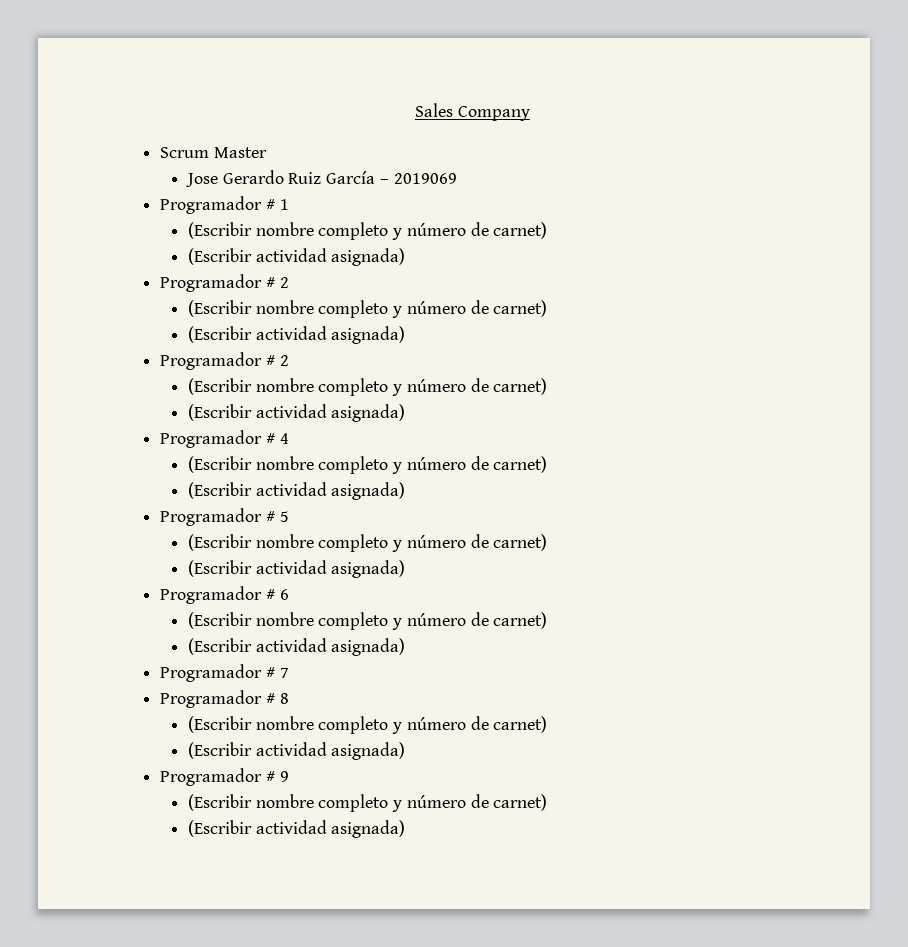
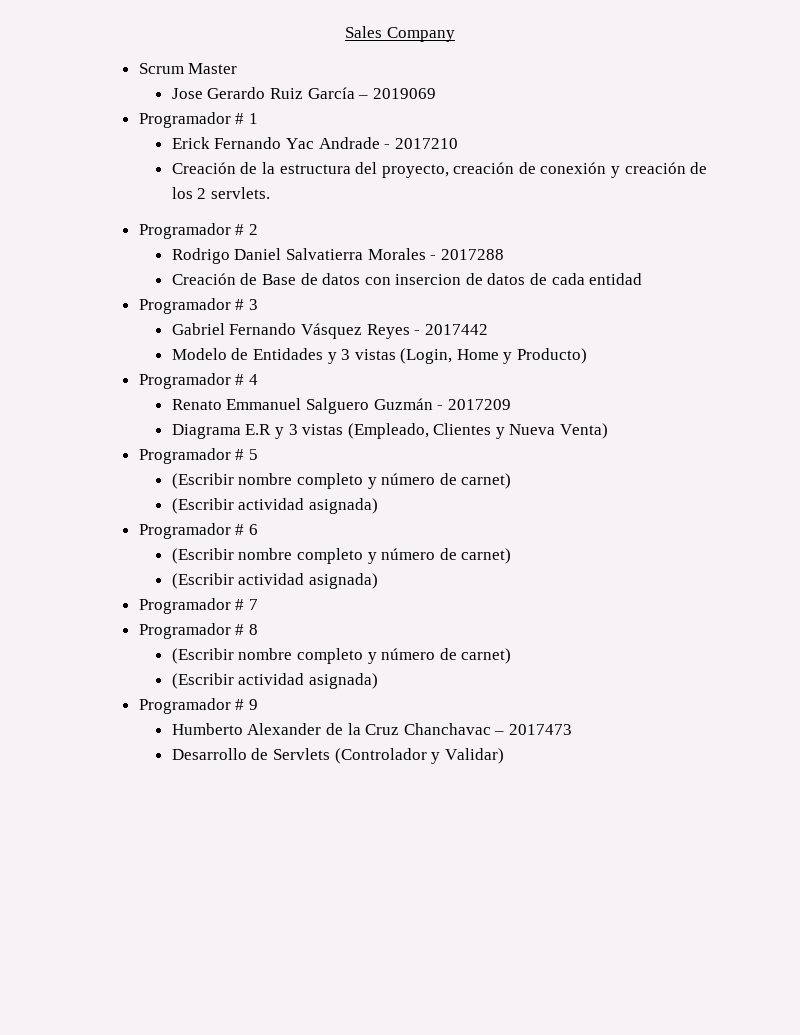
  Programador # 1
- (Escribir nombre completo y número de carnet)
- (Escribir actividad asignada)
+ Erick Fernando Yac Andrade - 2017210
+ Creación de la estructura del proyecto, creación de conexión y creación de los 2 servlets.
  Programador # 2
- (Escribir nombre completo y número de carnet)
- (Escribir actividad asignada)
- Programador # 2
- (Escribir nombre completo y número de carnet)
- (Escribir actividad asignada)
+ Rodrigo Daniel Salvatierra Morales - 2017288
+ Creación de Base de datos con insercion de datos de cada entidad
+ Programador # 3
+ Gabriel Fernando Vásquez Reyes - 2017442
+ Modelo de Entidades y 3 vistas (Login, Home y Producto)
  Programador # 4
- (Escribir nombre completo y número de carnet)
- (Escribir actividad asignada)
+ Renato Emmanuel Salguero Guzmán - 2017209
+ Diagrama E.R y 3 vistas (Empleado, Clientes y Nueva Venta)
  Programador # 9
- (Escribir nombre completo y número de carnet)
- (Escribir actividad asignada)
+ Humberto Alexander de la Cruz Chanchavac – 2017473
+ Desarrollo de Servlets (Controlador y Validar)

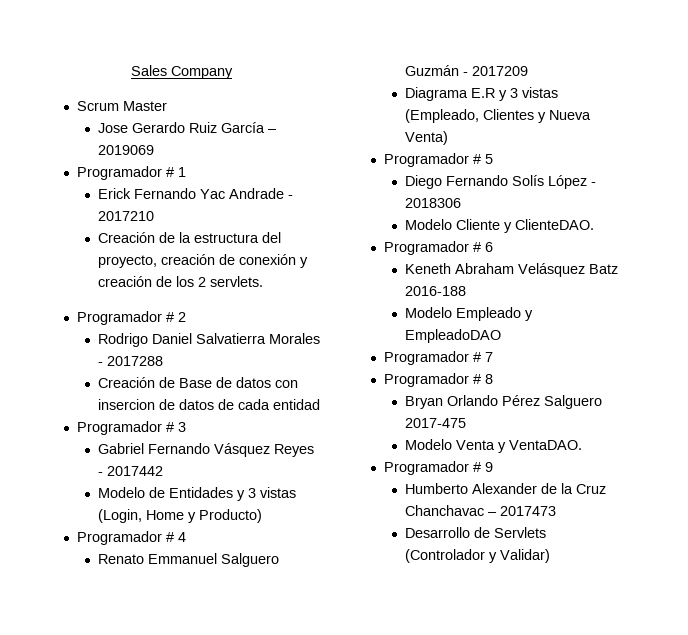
  Programador # 5
- (Escribir nombre completo y número de carnet)
- (Escribir actividad asignada)
+ Diego Fernando Solís López - 2018306
+ Modelo Cliente y ClienteDAO.
  Programador # 6
- (Escribir nombre completo y número de carnet)
- (Escribir actividad asignada)
+ Keneth Abraham Velásquez Batz 2016-188
+ Modelo Empleado y EmpleadoDAO
  Programador # 8
- (Escribir nombre completo y número de carnet)
- (Escribir actividad asignada)
+ Bryan Orlando Pérez Salguero 2017-475
+ Modelo Venta y VentaDAO.

